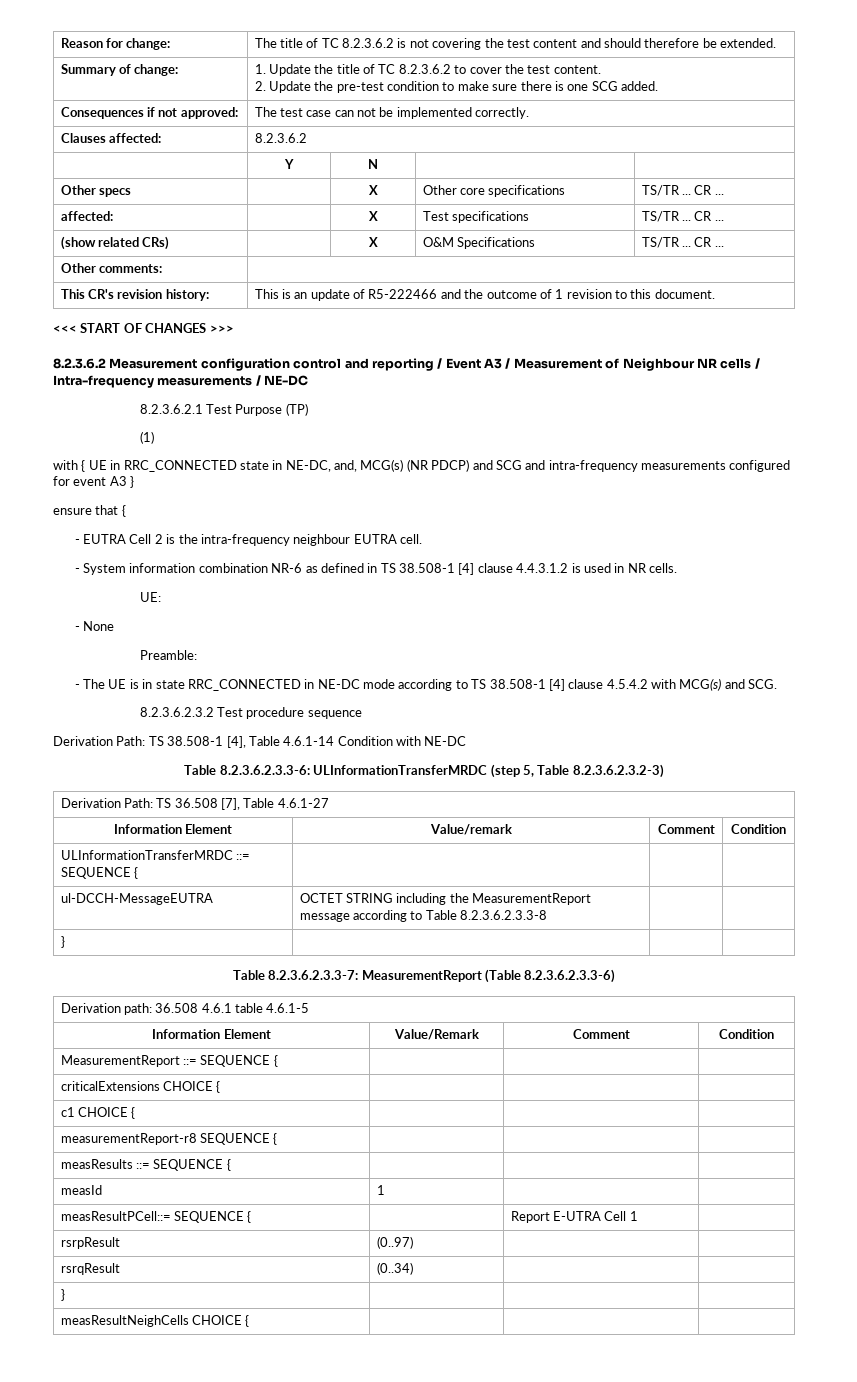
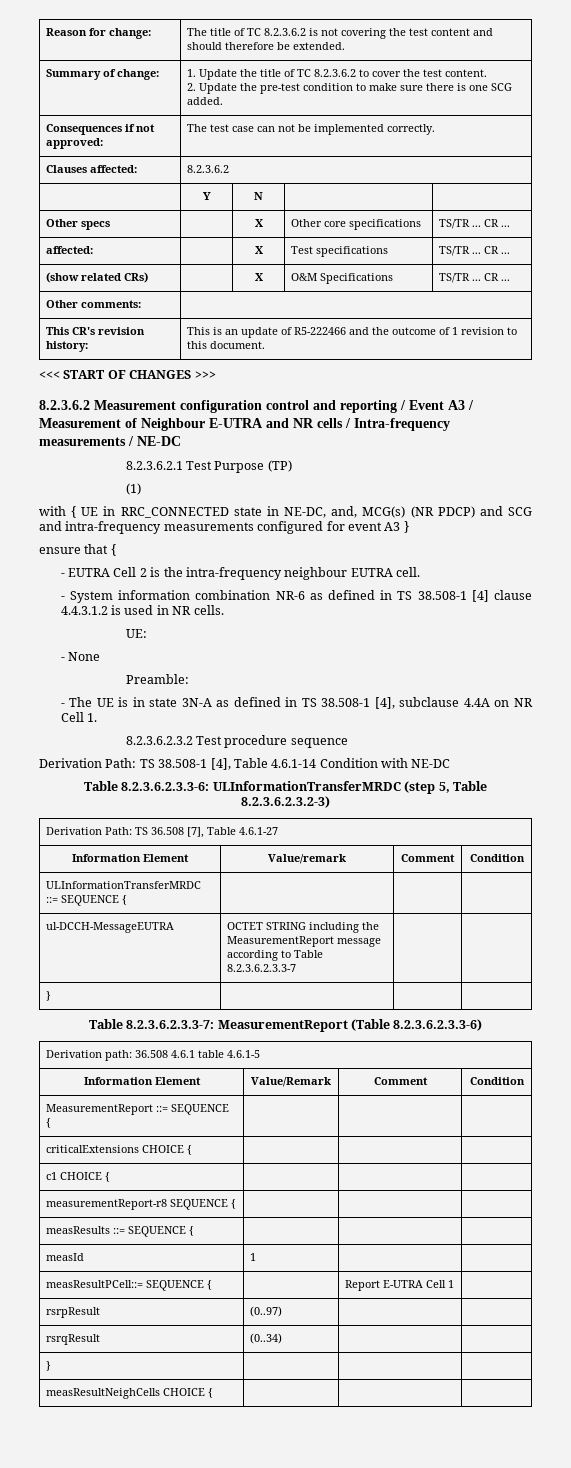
- 8.2.3.6.2 Measurement configuration control and reporting / Event A3 / Measurement of Neighbour NR cells / Intra-frequency measurements / NE-DC
+ 8.2.3.6.2 Measurement configuration control and reporting / Event A3 / Measurement of Neighbour E-UTRA and NR cells / Intra-frequency measurements / NE-DC
- - The UE is in state RRC_CONNECTED in NE-DC mode according to TS 38.508-1 [4] clause 4.5.4.2 with MCG(s) and SCG.
+ - The UE is in state 3N-A as defined in TS 38.508-1 [4], subclause 4.4A on NR Cell 1.
- ul-DCCH-MessageEUTRA | OCTET STRING including the MeasurementReport message according to Table 8.2.3.6.2.3.3-8 | |
+ ul-DCCH-MessageEUTRA | OCTET STRING including the MeasurementReport message according to Table 8.2.3.6.2.3.3-7 | |

